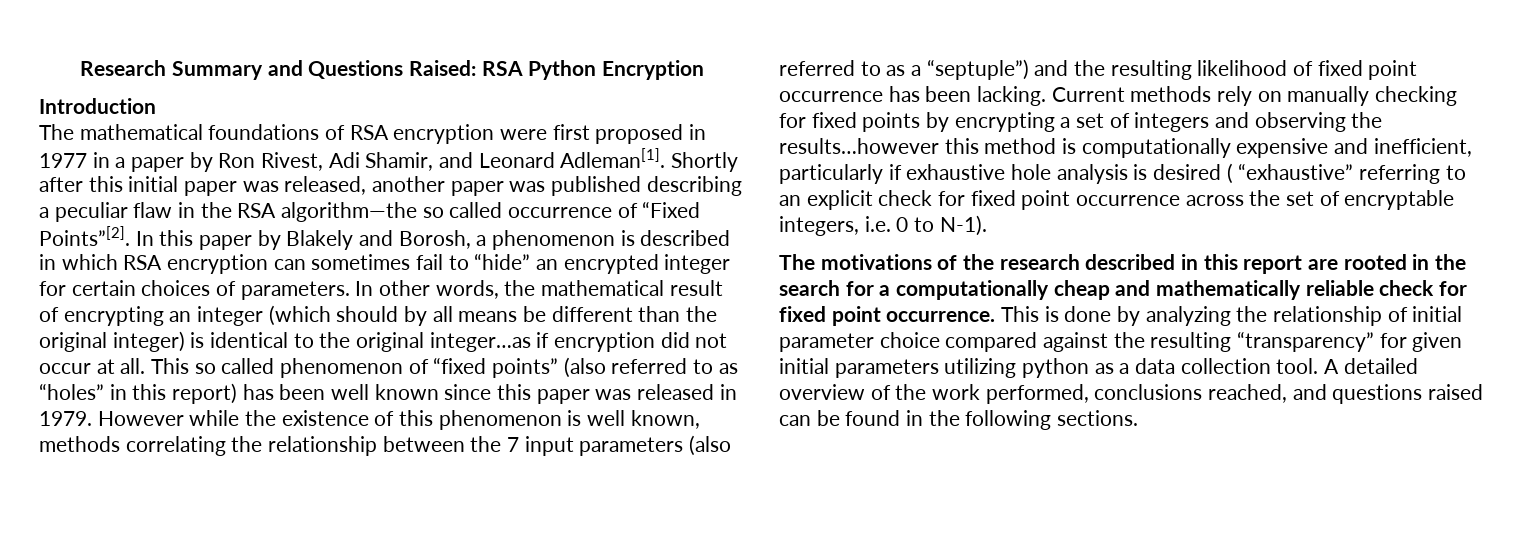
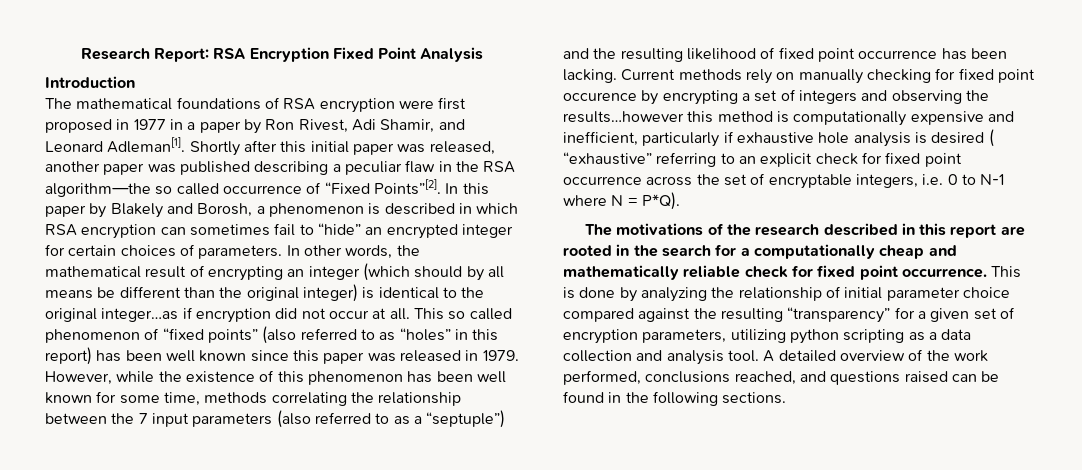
- Research Summary and Questions Raised: RSA Python Encryption
+ Research Report: RSA Encryption Fixed Point Analysis
- However while the existence of this phenomenon is well known, methods correlating the relationship between the 7 input parameters (also referred to as a “septuple”) and the resulting likelihood of fixed point occurrence has been lacking.
+ However, while the existence of this phenomenon has been well known for some time, methods correlating the relationship between the 7 input parameters (also referred to as a “septuple”) and the resulting likelihood of fixed point occurrence has been lacking.
- Current methods rely on manually checking for fixed points by encrypting a set of integers and observing the results…however this method is computationally expensive and inefficient, particularly if exhaustive hole analysis is desired ( “exhaustive” referring to an explicit check for fixed point occurrence across the set of encryptable integers, i.e. 0 to N-1).
+ Current methods rely on manually checking for fixed point occurence by encrypting a set of integers and observing the results…however this method is computationally expensive and inefficient, particularly if exhaustive hole analysis is desired ( “exhaustive” referring to an explicit check for fixed point occurrence across the set of encryptable integers, i.e. 0 to N-1 where N = P*Q).
- This is done by analyzing the relationship of initial parameter choice compared against the resulting “transparency” for given initial parameters utilizing python as a data collection tool.
+ This is done by analyzing the relationship of initial parameter choice compared against the resulting “transparency” for a given set of encryption parameters, utilizing python scripting as a data collection and analysis tool.

